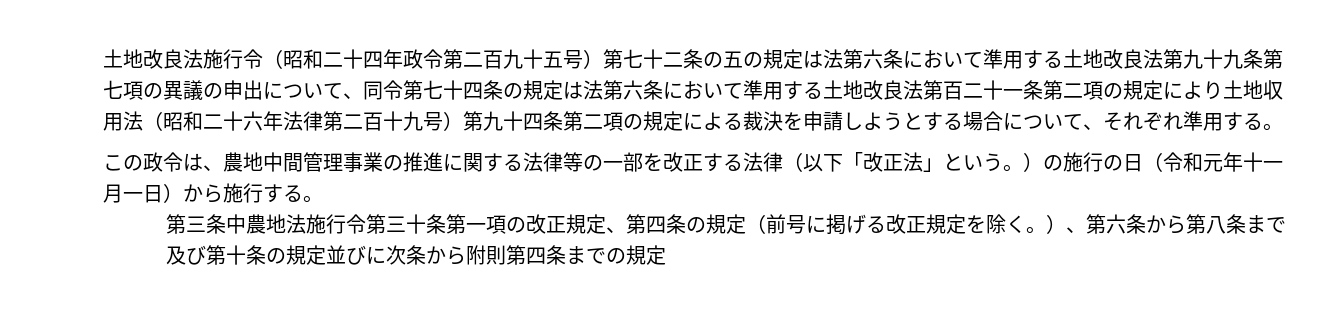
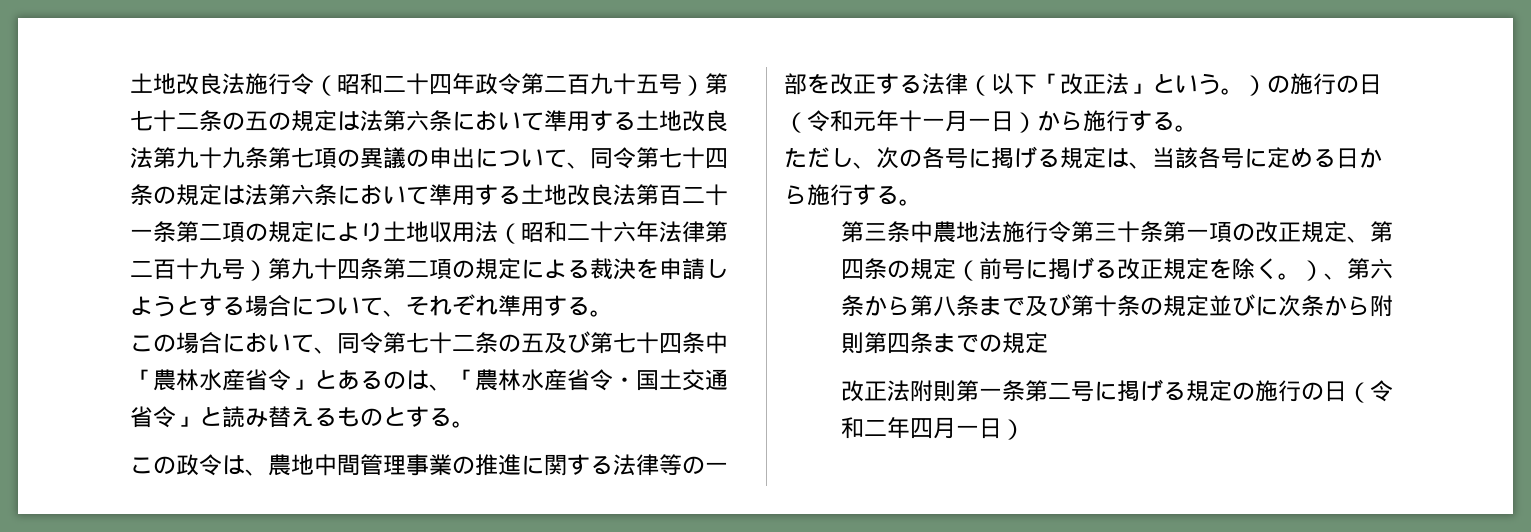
+ この場合において、同令第七十二条の五及び第七十四条中「農林水産省令」とあるのは、「農林水産省令・国土交通省令」と読み替えるものとする。
+ ただし、次の各号に掲げる規定は、当該各号に定める日から施行する。
+ 改正法附則第一条第二号に掲げる規定の施行の日（令和二年四月一日）

